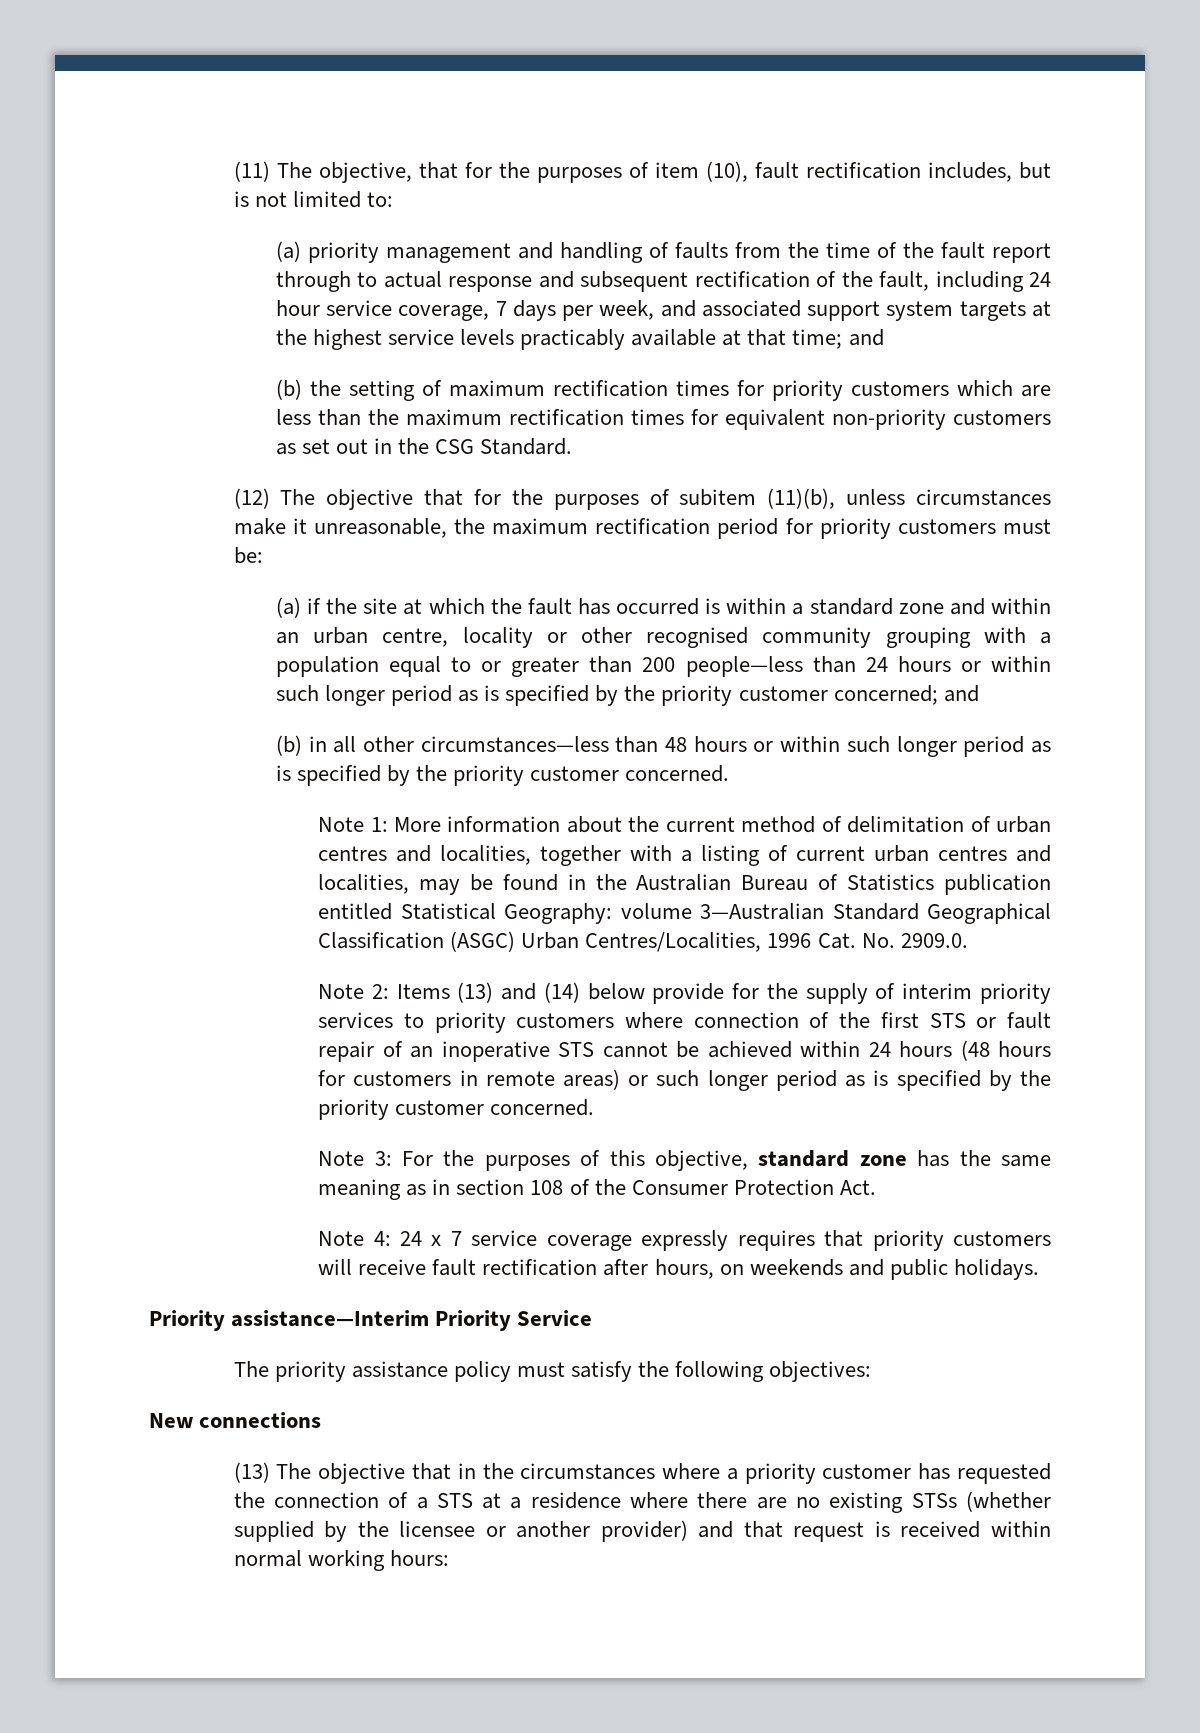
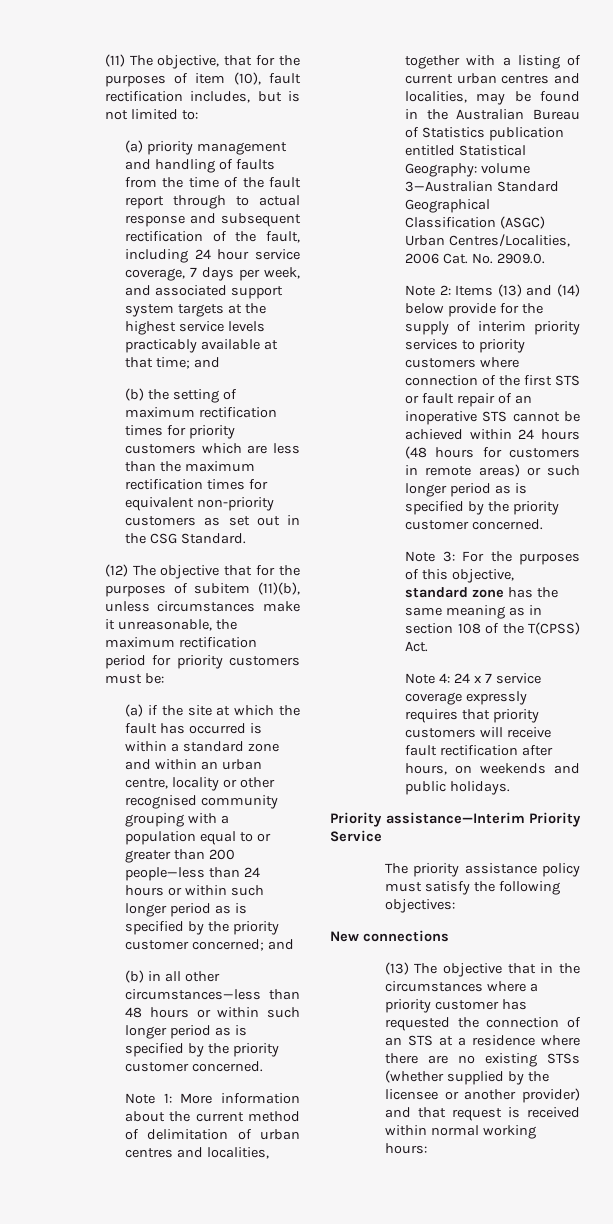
- Note 1: More information about the current method of delimitation of urban centres and localities, together with a listing of current urban centres and localities, may be found in the Australian Bureau of Statistics publication entitled Statistical Geography: volume 3—Australian Standard Geographical Classification (ASGC) Urban Centres/Localities, 1996 Cat. No. 2909.0.
+ Note 1: More information about the current method of delimitation of urban centres and localities, together with a listing of current urban centres and localities, may be found in the Australian Bureau of Statistics publication entitled Statistical Geography: volume 3—Australian Standard Geographical Classification (ASGC) Urban Centres/Localities, 2006 Cat. No. 2909.0.
- Note 3: For the purposes of this objective, standard zone has the same meaning as in section 108 of the Consumer Protection Act.
+ Note 3: For the purposes of this objective, standard zone has the same meaning as in section 108 of the T(CPSS) Act.
- (13) The objective that in the circumstances where a priority customer has requested the connection of a STS at a residence where there are no existing STSs (whether supplied by the licensee or another provider) and that request is received within normal working hours:
+ (13) The objective that in the circumstances where a priority customer has requested the connection of an STS at a residence where there are no existing STSs (whether supplied by the licensee or another provider) and that request is received within normal working hours:

